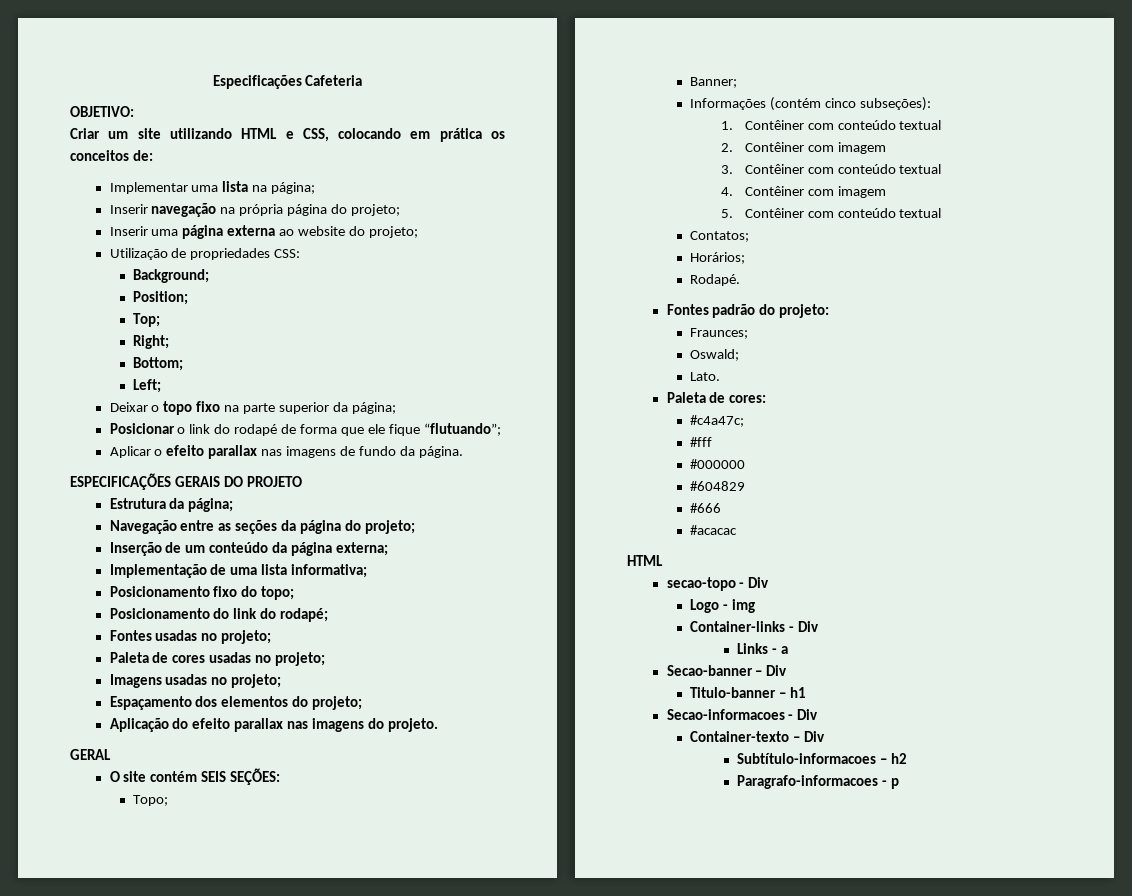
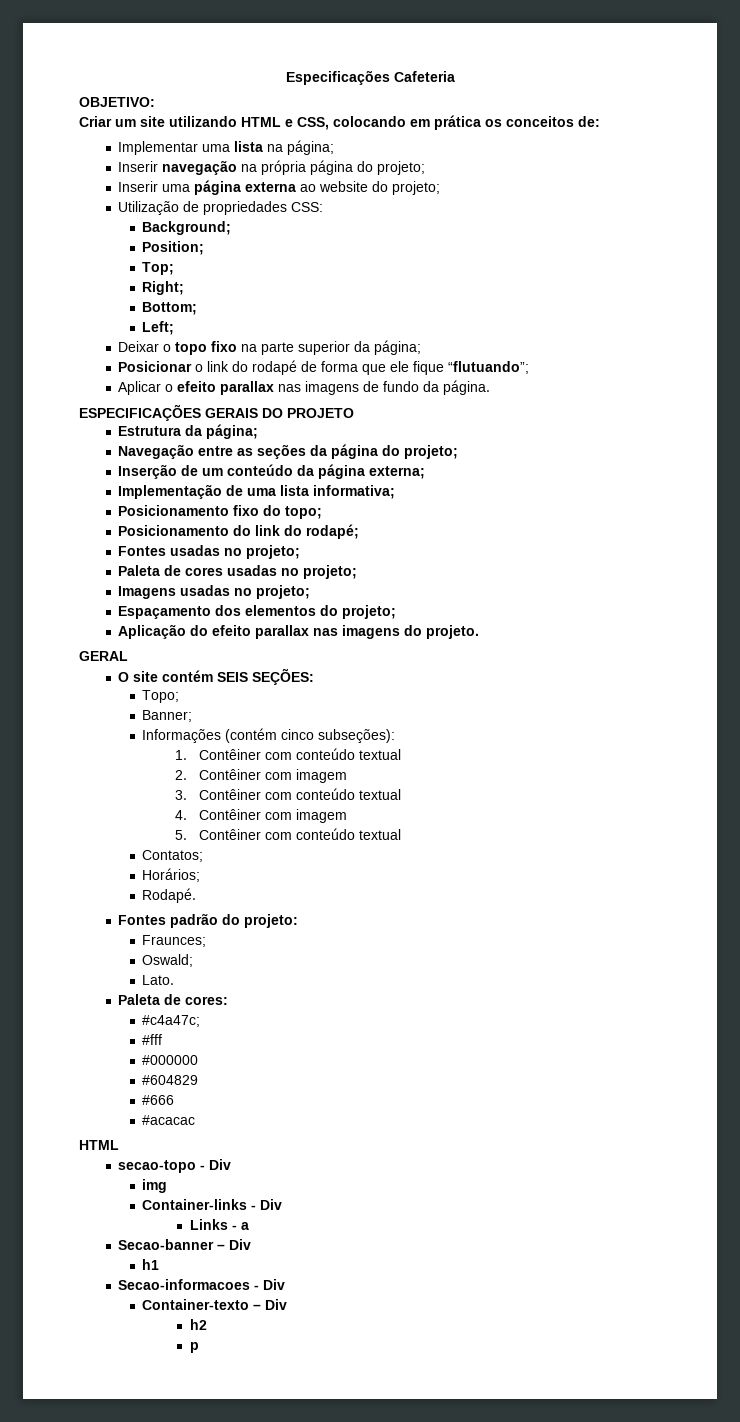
- Logo - img
+ img
- Titulo-banner – h1
+ h1
- Subtítulo-informacoes – h2
+ h2
- Paragrafo-informacoes - p
+ p

